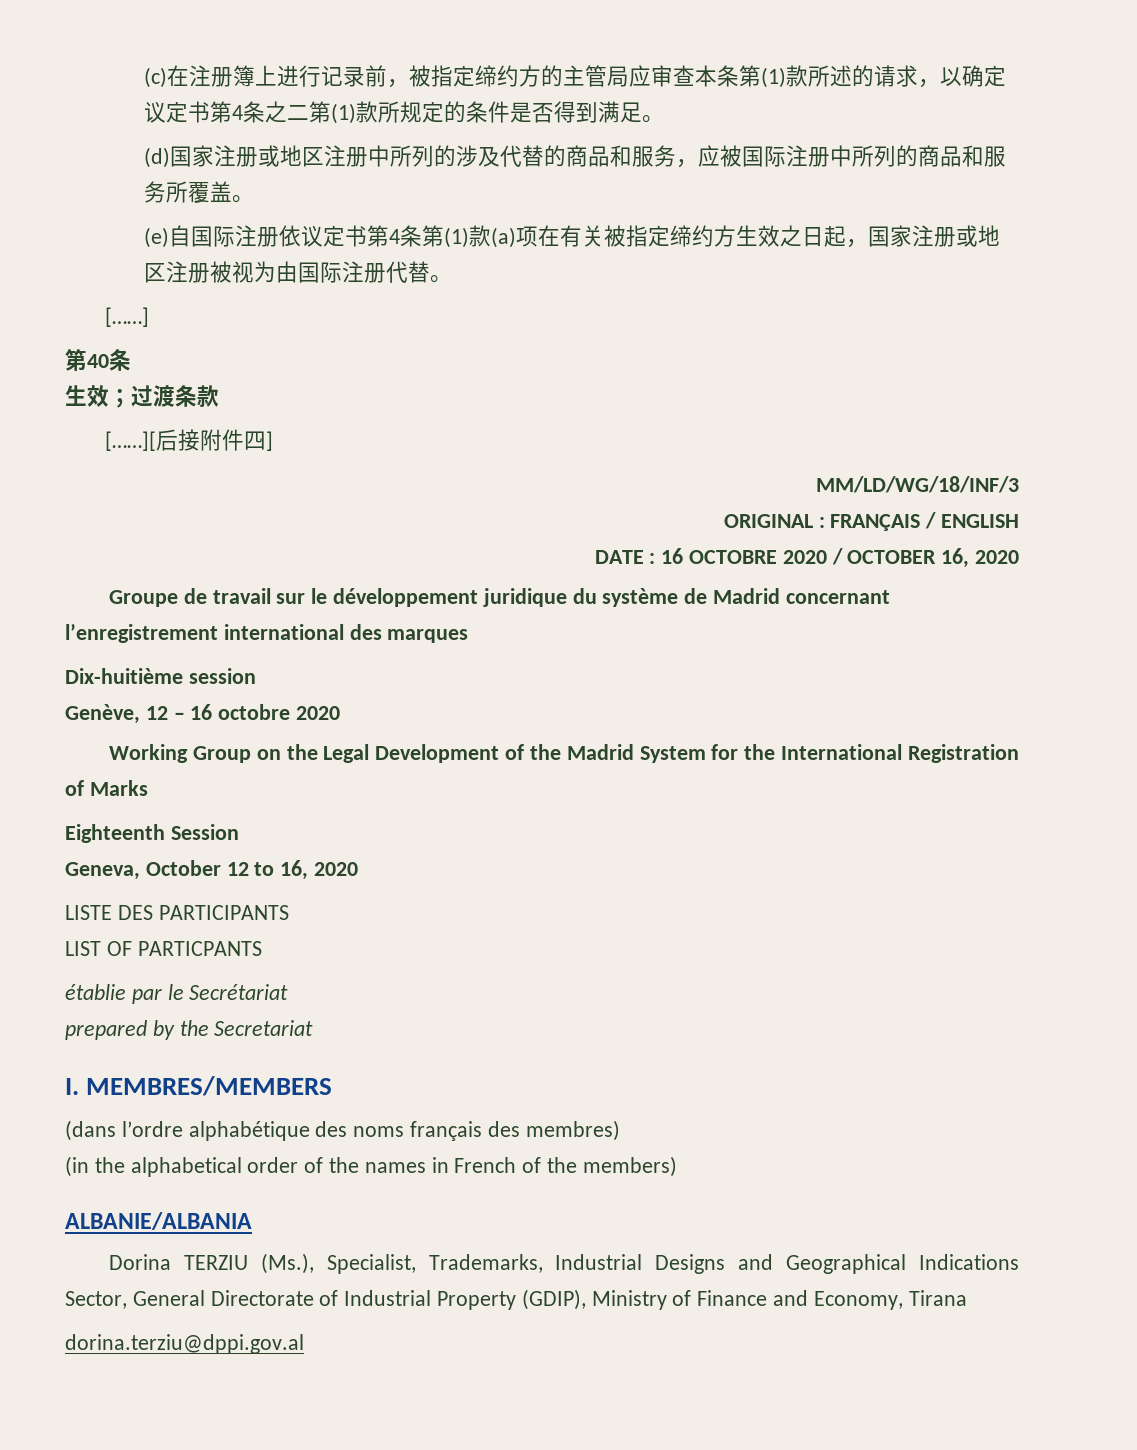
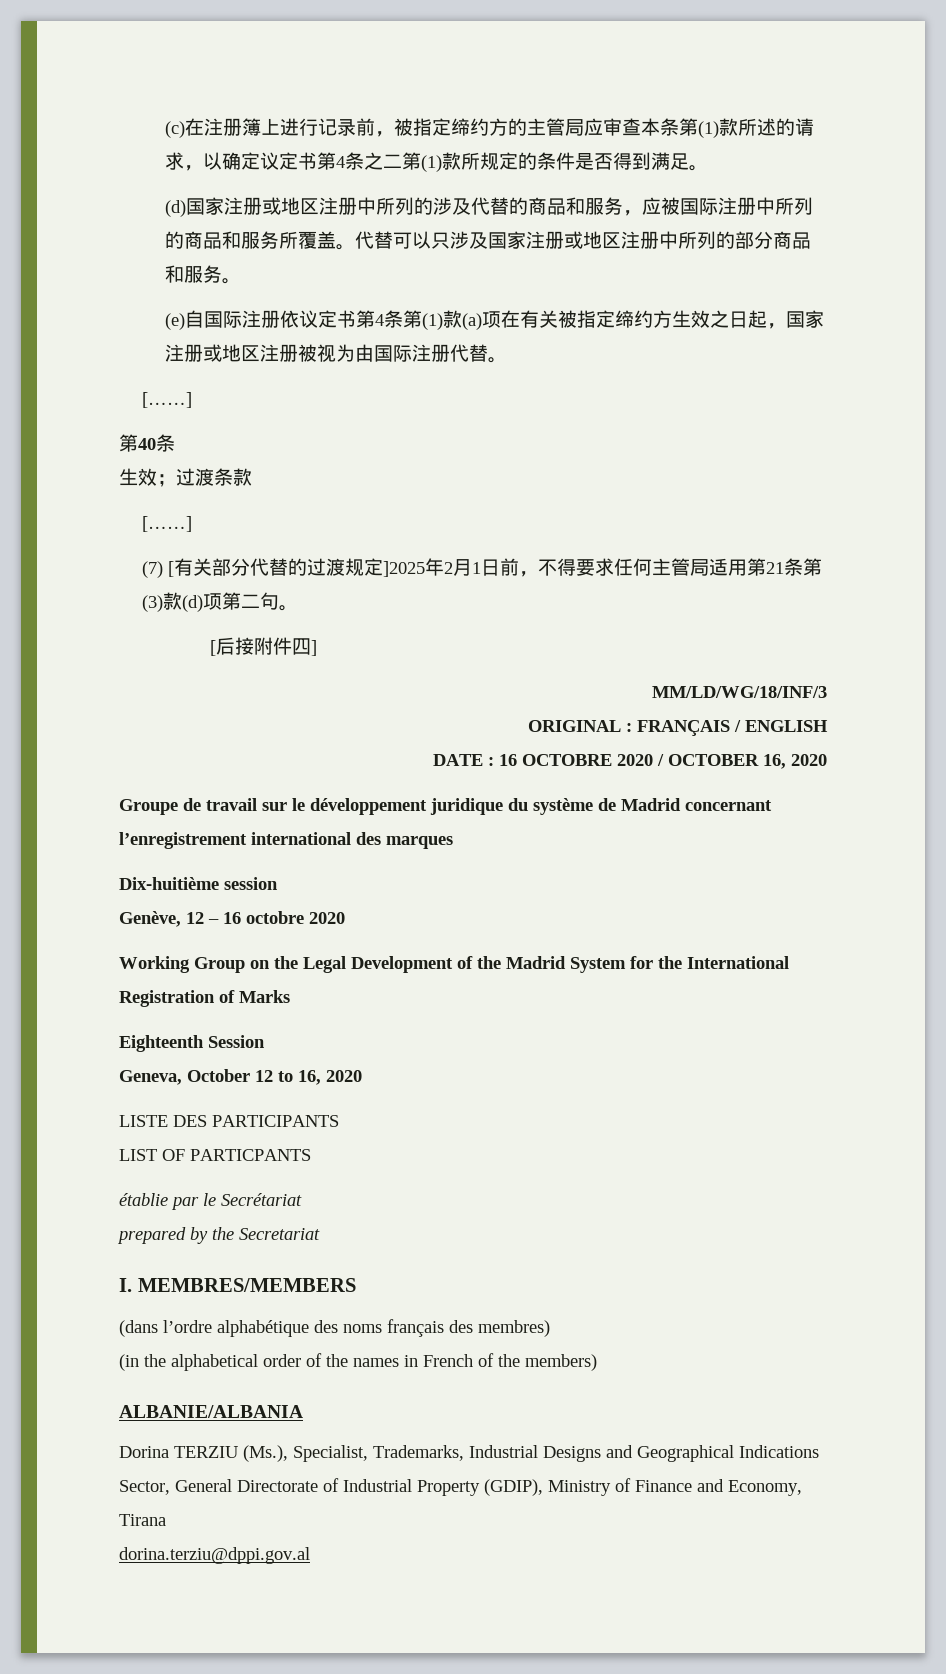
+ 代替可以只涉及国家注册或地区注册中所列的部分商品和服务。
  生效；过渡条款
- [……][后接附件四]
+ [……]
+ (7) [有关部分代替的过渡规定]2025年2月1日前，不得要求任何主管局适用第21条第(3)款(d)项第二句。
+ [后接附件四]

